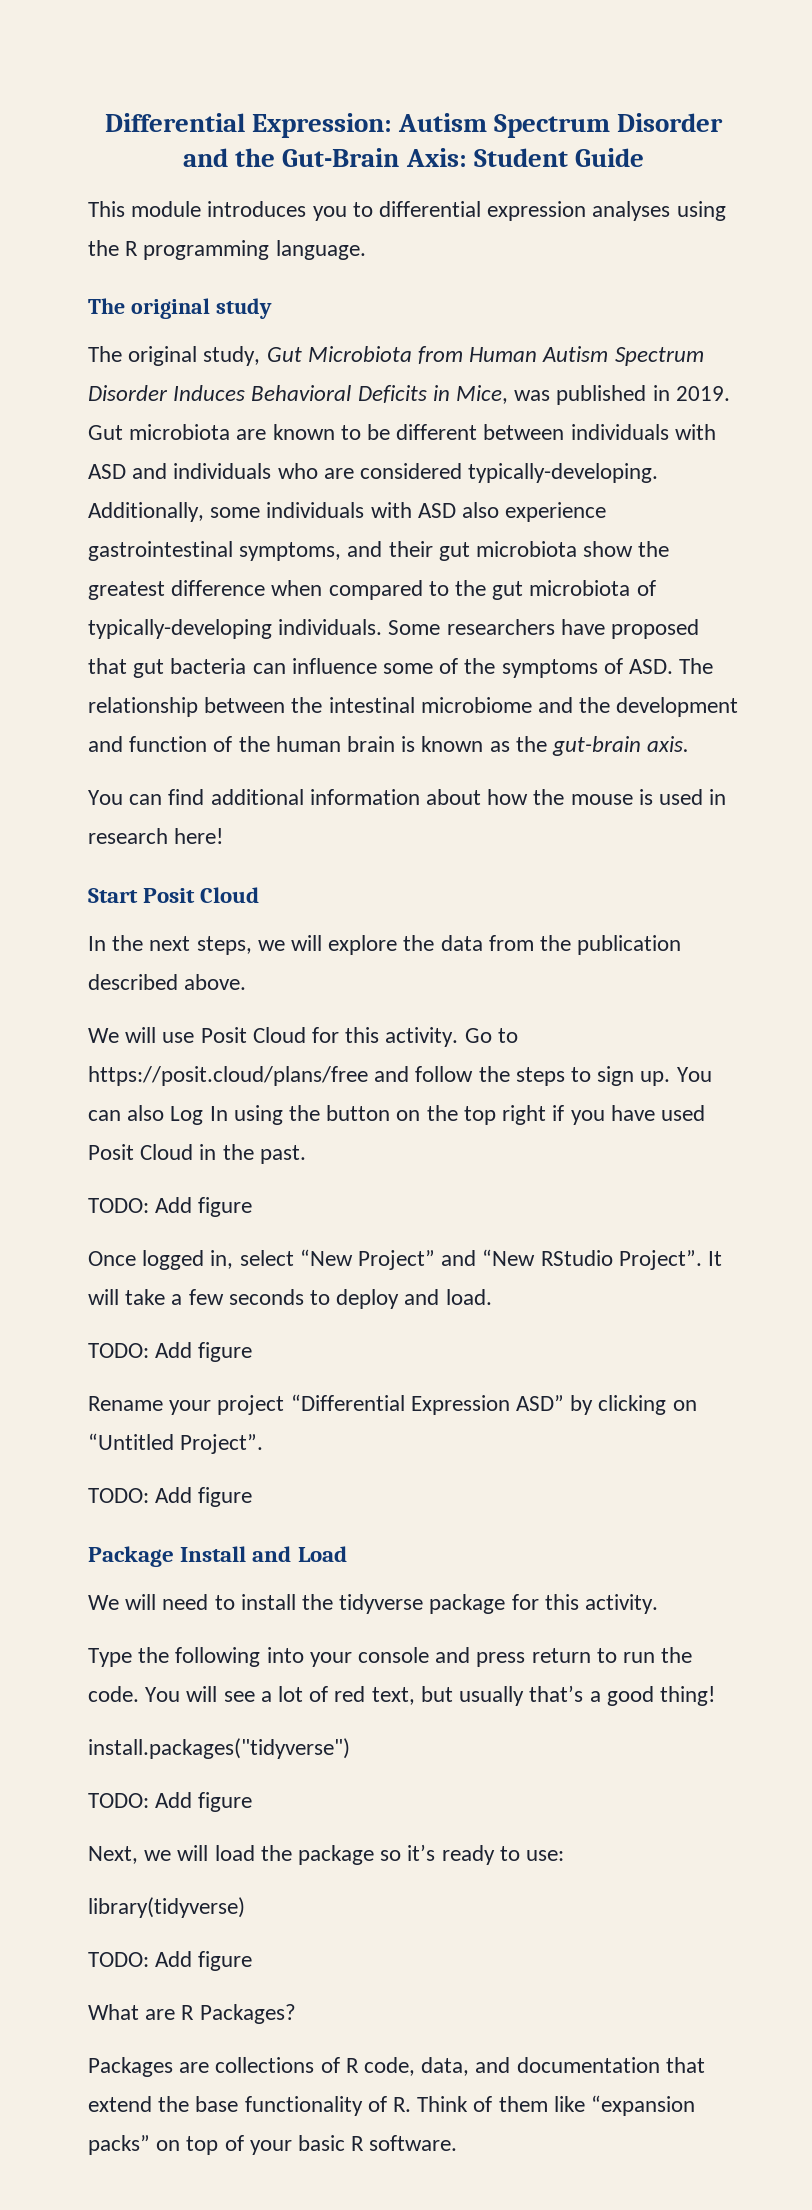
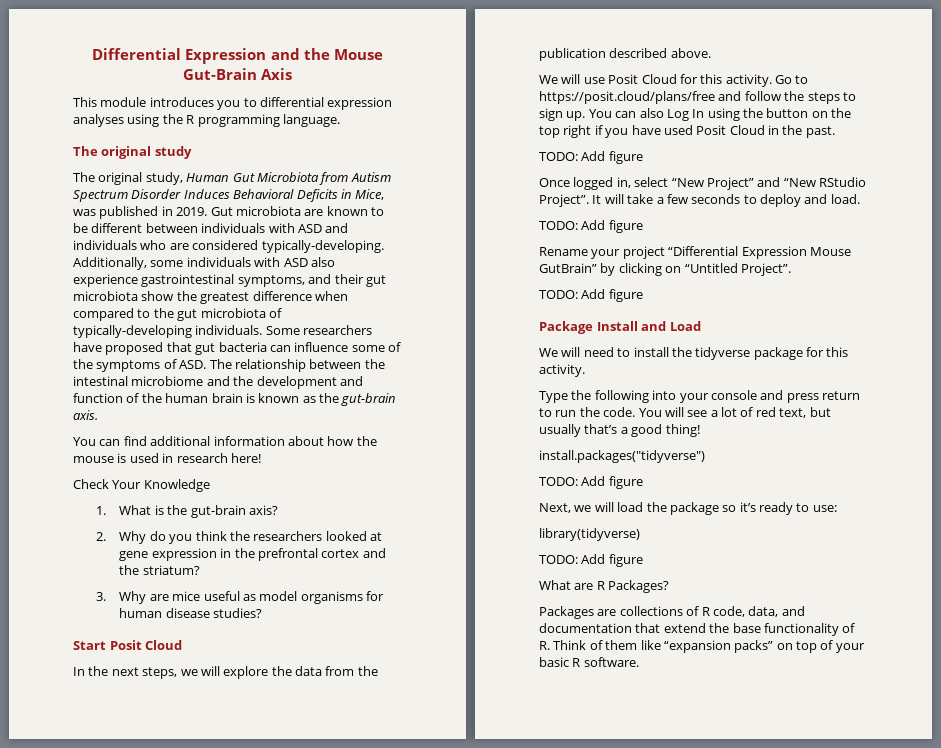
- Differential Expression: Autism Spectrum Disorder and the Gut-Brain Axis: Student Guide
+ Differential Expression and the Mouse Gut-Brain Axis
- The original study, Gut Microbiota from Human Autism Spectrum Disorder Induces Behavioral Deficits in Mice, was published in 2019.
+ The original study, Human Gut Microbiota from Autism Spectrum Disorder Induces Behavioral Deficits in Mice, was published in 2019.
+ Check Your Knowledge
+ 1. What is the gut-brain axis?
+ 2. Why do you think the researchers looked at gene expression in the prefrontal cortex and the striatum?
+ 3. Why are mice useful as model organisms for human disease studies?
- Rename your project “Differential Expression ASD” by clicking on “Untitled Project”.
+ Rename your project “Differential Expression Mouse GutBrain” by clicking on “Untitled Project”.

